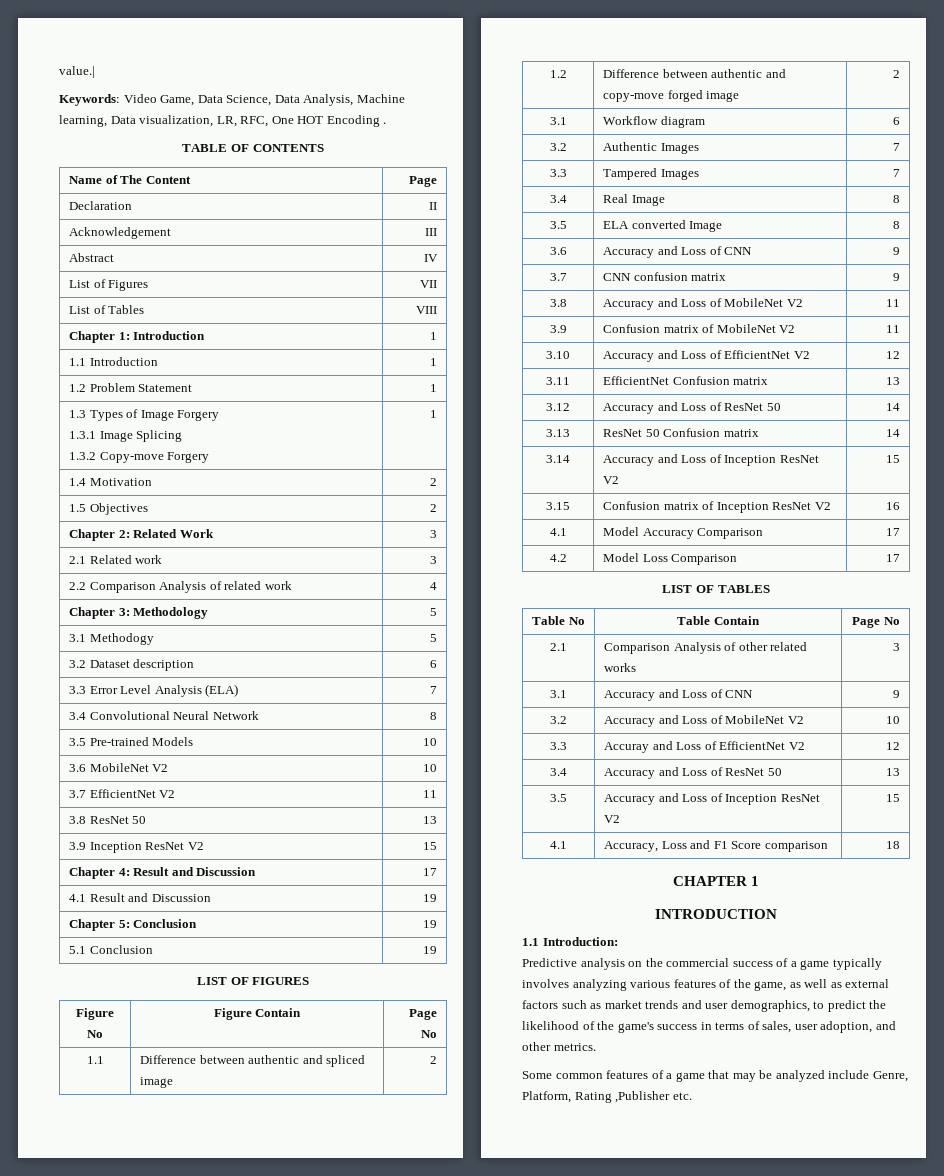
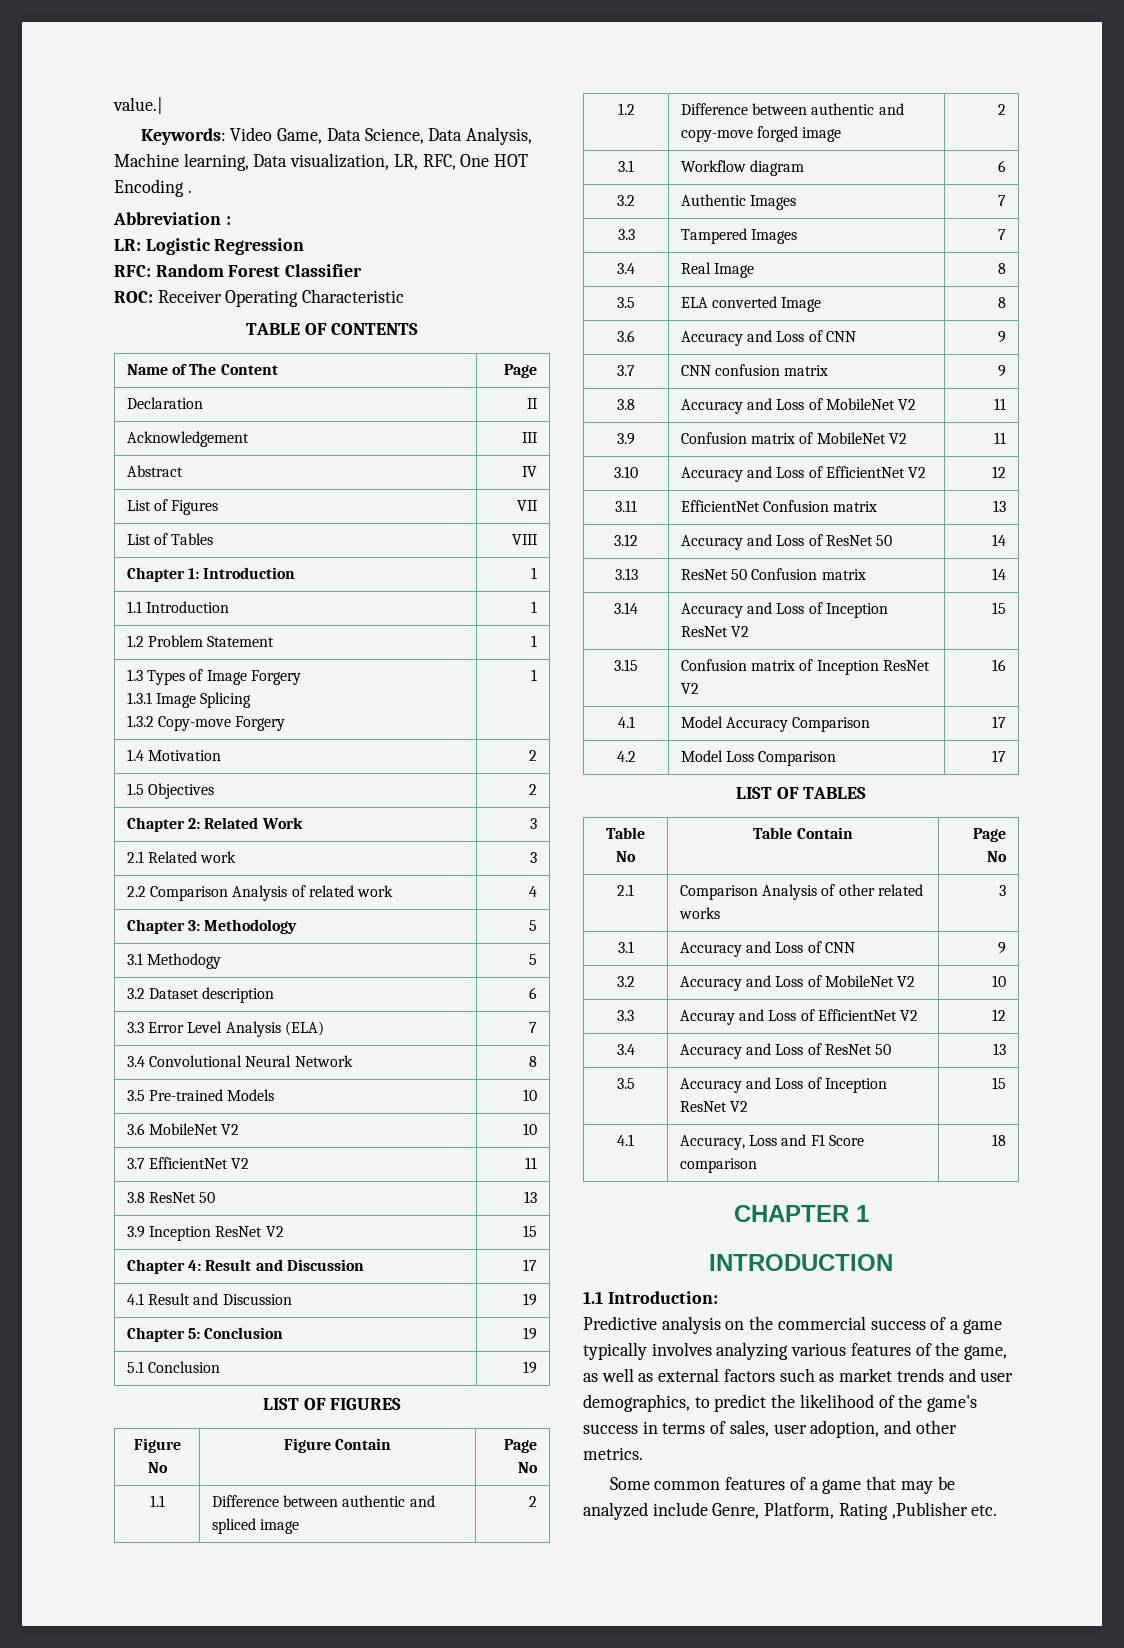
+ Abbreviation :
+ LR: Logistic Regression
+ RFC: Random Forest Classifier
+ ROC: Receiver Operating Characteristic

